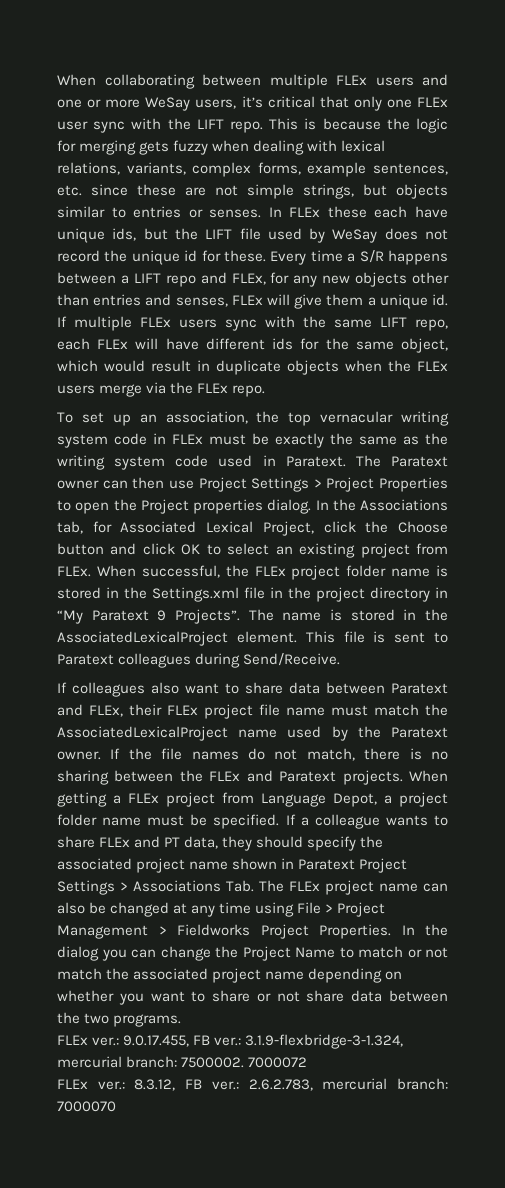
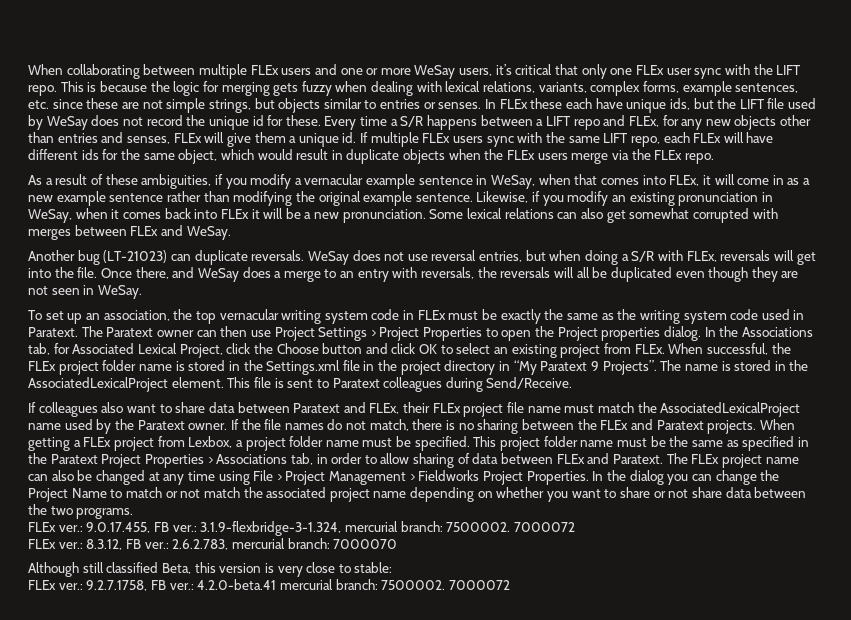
+ As a result of these ambiguities, if you modify a vernacular example sentence in WeSay, when that comes into FLEx, it will come in as a new example sentence rather than modifying the original example sentence. Likewise, if you modify an existing pronunciation in WeSay, when it comes back into FLEx it will be a new pronunciation. Some lexical relations can also get somewhat corrupted with merges between FLEx and WeSay.
+ Another bug (LT-21023) can duplicate reversals. WeSay does not use reversal entries, but when doing a S/R with FLEx, reversals will get into the file. Once there, and WeSay does a merge to an entry with reversals, the reversals will all be duplicated even though they are not seen in WeSay.
- When getting a FLEx project from Language Depot, a project folder name must be specified.
+ When getting a FLEx project from Lexbox, a project folder name must be specified.
- If a colleague wants to share FLEx and PT data, they should specify the associated project name shown in Paratext Project Settings > Associations Tab. The FLEx project name can also be changed at any time using File > Project Management > Fieldworks Project Properties.
+ This project folder name must be the same as specified in the Paratext Project Properties > Associations tab, in order to allow sharing of data between FLEx and Paratext. The FLEx project name can also be changed at any time using File > Project Management > Fieldworks Project Properties.
+ Although still classified Beta, this version is very close to stable:
+ FLEx ver.: 9.2.7.1758, FB ver.: 4.2.0-beta.41 mercurial branch: 7500002. 7000072

